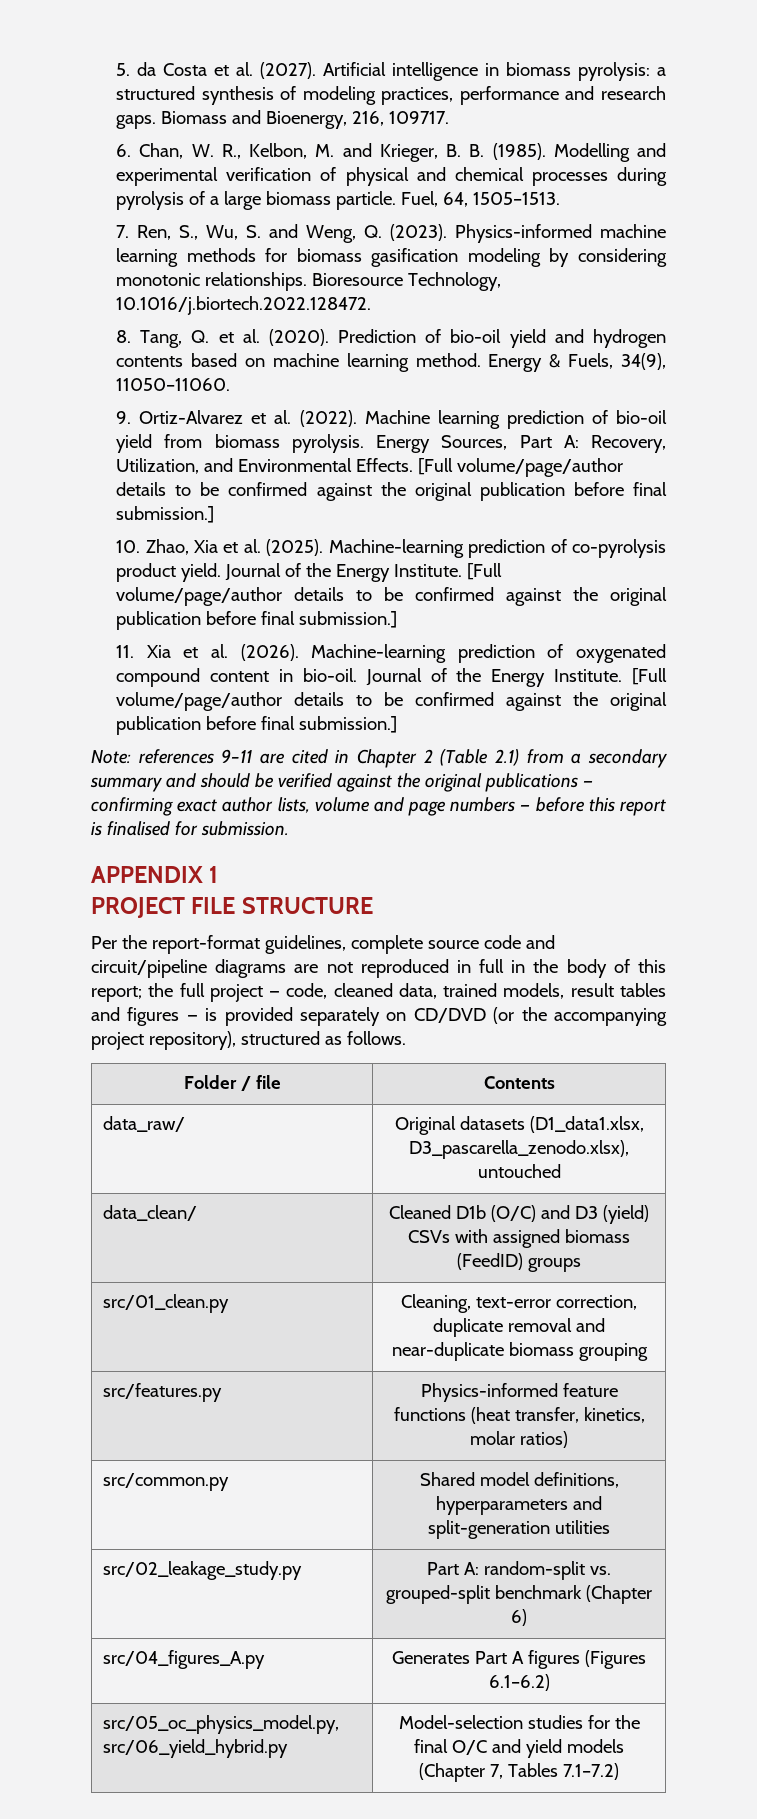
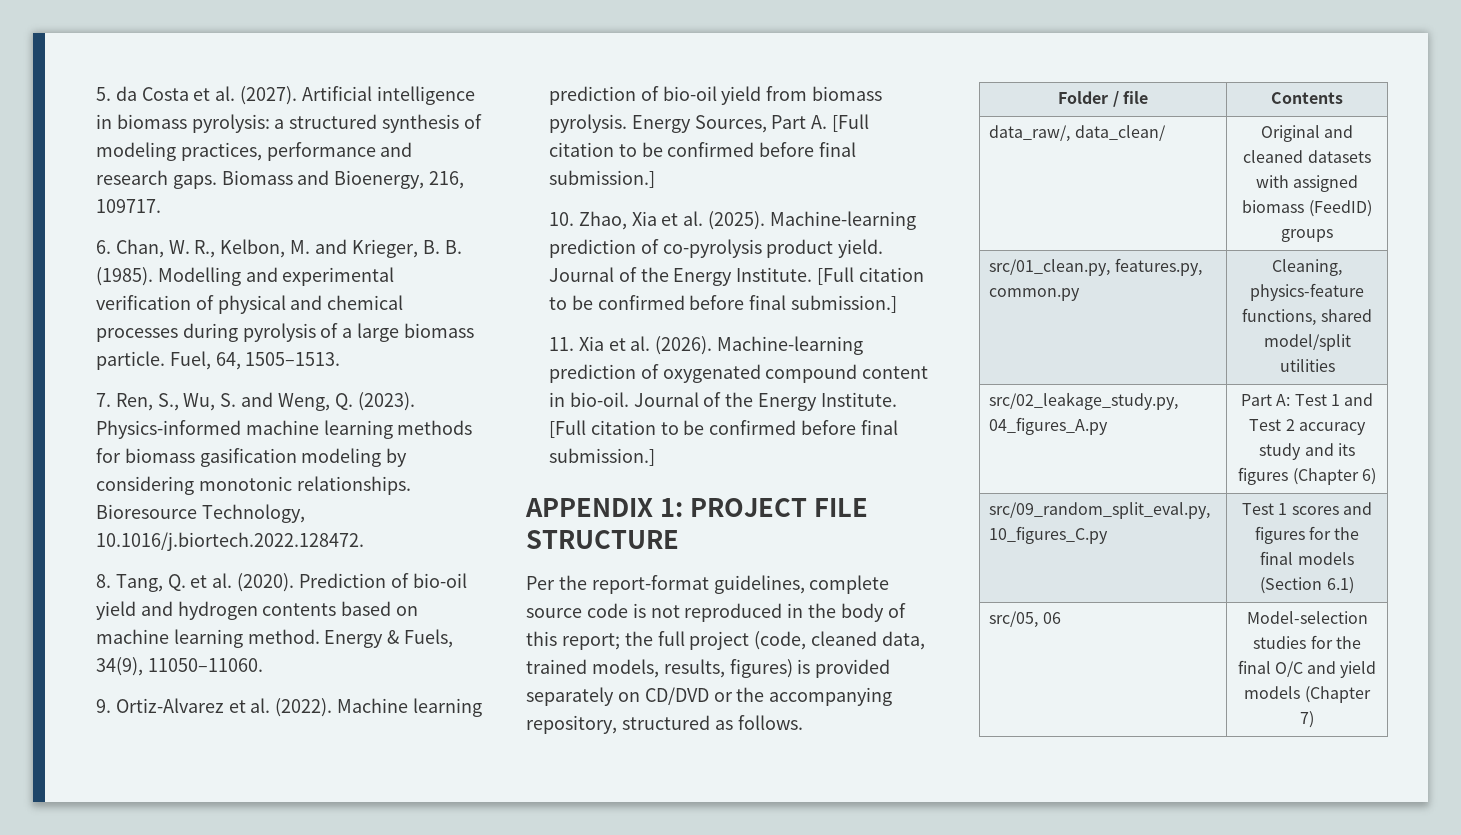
- Energy Sources, Part A: Recovery, Utilization, and Environmental Effects. [Full volume/page/author details to be confirmed against the original publication before final submission.]
+ Energy Sources, Part A. [Full citation to be confirmed before final submission.]
- Machine-learning prediction of co-pyrolysis product yield. Journal of the Energy Institute. [Full volume/page/author details to be confirmed against the original publication before final submission.]
+ Machine-learning prediction of co-pyrolysis product yield. Journal of the Energy Institute. [Full citation to be confirmed before final submission.]
- Machine-learning prediction of oxygenated compound content in bio-oil. Journal of the Energy Institute. [Full volume/page/author details to be confirmed against the original publication before final submission.]
- Note: references 9–11 are cited in Chapter 2 (Table 2.1) from a secondary summary and should be verified against the original publications — confirming exact author lists, volume and page numbers — before this report is finalised for submission.
+ Machine-learning prediction of oxygenated compound content in bio-oil. Journal of the Energy Institute. [Full citation to be confirmed before final submission.]
- APPENDIX 1
- PROJECT FILE STRUCTURE
+ APPENDIX 1: PROJECT FILE STRUCTURE
- Per the report-format guidelines, complete source code and circuit/pipeline diagrams are not reproduced in full in the body of this report; the full project — code, cleaned data, trained models, result tables and figures — is provided separately on CD/DVD (or the accompanying project repository), structured as follows.
+ Per the report-format guidelines, complete source code is not reproduced in the body of this report; the full project (code, cleaned data, trained models, results, figures) is provided separately on CD/DVD or the accompanying repository, structured as follows.
- data_raw/ | Original datasets (D1_data1.xlsx, D3_pascarella_zenodo.xlsx), untouched
- data_clean/ | Cleaned D1b (O/C) and D3 (yield) CSVs with assigned biomass (FeedID) groups
+ data_raw/, data_clean/ | Original and cleaned datasets with assigned biomass (FeedID) groups
- src/01_clean.py | Cleaning, text-error correction, duplicate removal and near-duplicate biomass grouping
- src/features.py | Physics-informed feature functions (heat transfer, kinetics, molar ratios)
- src/common.py | Shared model definitions, hyperparameters and split-generation utilities
+ src/01_clean.py, features.py, common.py | Cleaning, physics-feature functions, shared model/split utilities
- src/02_leakage_study.py | Part A: random-split vs. grouped-split benchmark (Chapter 6)
- src/04_figures_A.py | Generates Part A figures (Figures 6.1–6.2)
- src/05_oc_physics_model.py, src/06_yield_hybrid.py | Model-selection studies for the final O/C and yield models (Chapter 7, Tables 7.1–7.2)
+ src/02_leakage_study.py, 04_figures_A.py | Part A: Test 1 and Test 2 accuracy study and its figures (Chapter 6)
+ src/09_random_split_eval.py, 10_figures_C.py | Test 1 scores and figures for the final models (Section 6.1)
+ src/05, 06 | Model-selection studies for the final O/C and yield models (Chapter 7)

